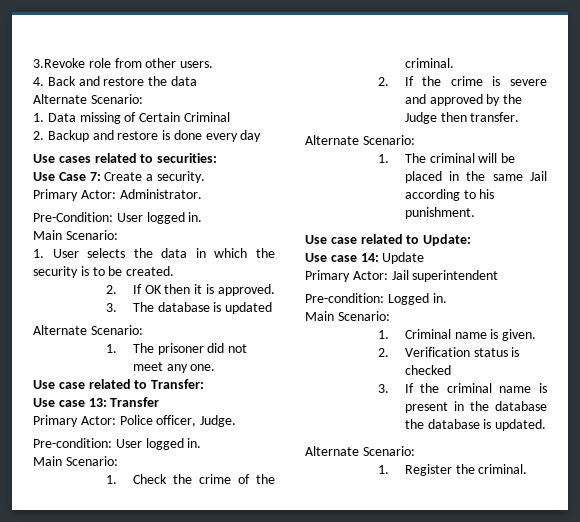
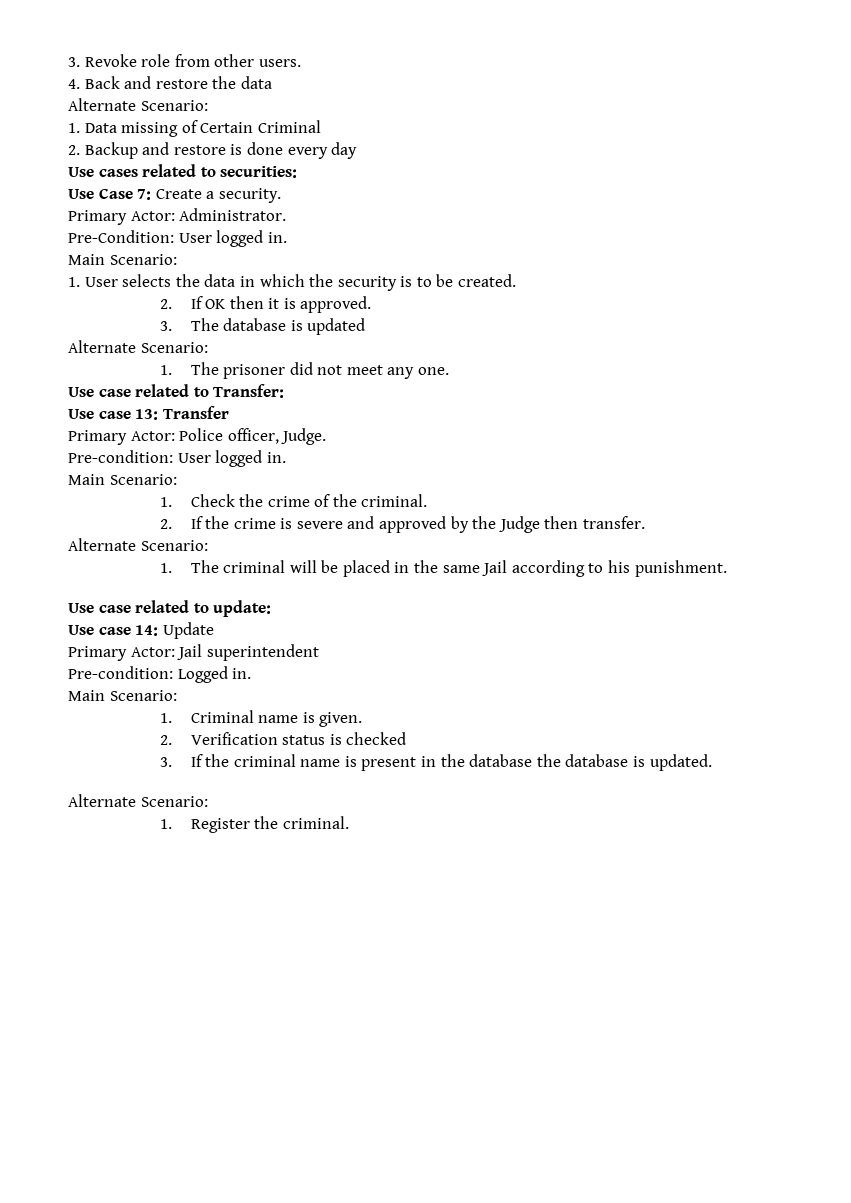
- 3.Revoke role from other users.
+ 3. Revoke role from other users.
- Use case related to Update:
+ Use case related to update:

